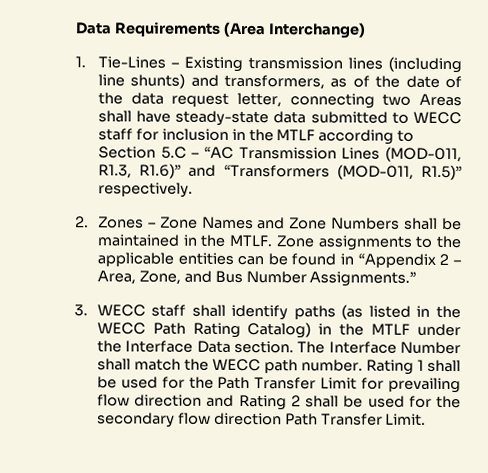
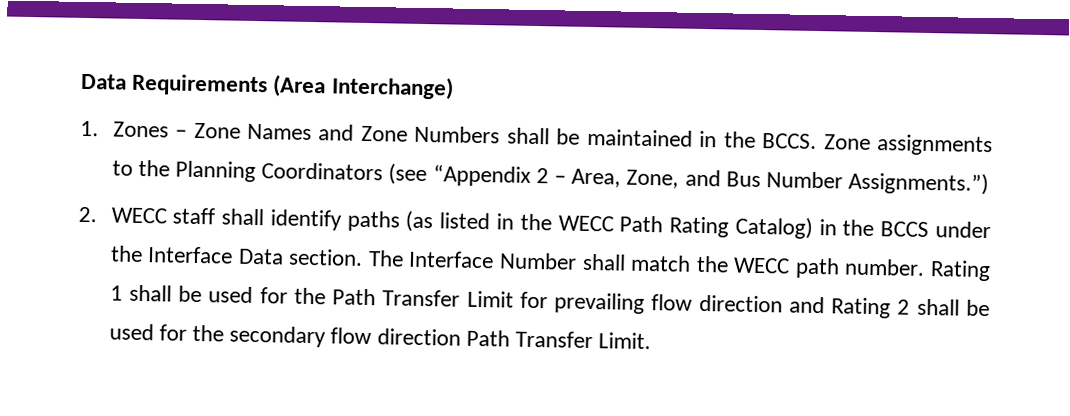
- 1. Tie-Lines – Existing transmission lines (including line shunts) and transformers, as of the date of the data request letter, connecting two Areas shall have steady-state data submitted to WECC staff for inclusion in the MTLF according to Section 5.C – “AC Transmission Lines (MOD-011, R1.3, R1.6)” and “Transformers (MOD-011, R1.5)” respectively.
- 2. Zones – Zone Names and Zone Numbers shall be maintained in the MTLF.
+ 1. Zones – Zone Names and Zone Numbers shall be maintained in the BCCS.
- Zone assignments to the applicable entities can be found in “Appendix 2 – Area, Zone, and Bus Number Assignments.”
- 3. WECC staff shall identify paths (as listed in the WECC Path Rating Catalog) in the MTLF under the Interface Data section.
+ Zone assignments to the Planning Coordinators (see “Appendix 2 – Area, Zone, and Bus Number Assignments.”)
+ 2. WECC staff shall identify paths (as listed in the WECC Path Rating Catalog) in the BCCS under the Interface Data section.

